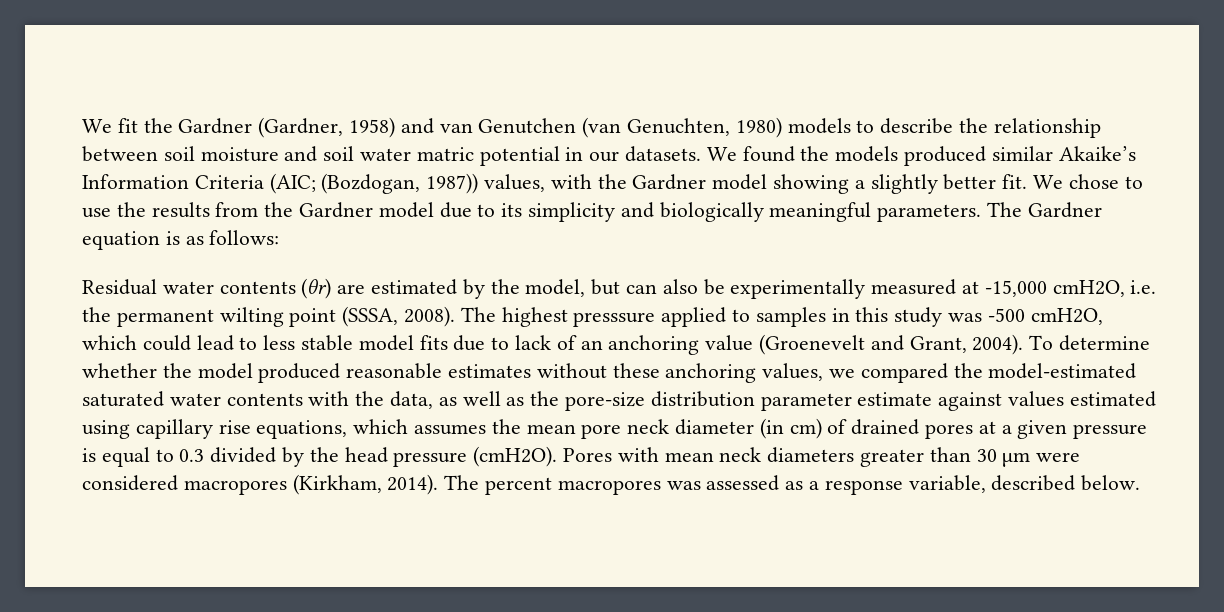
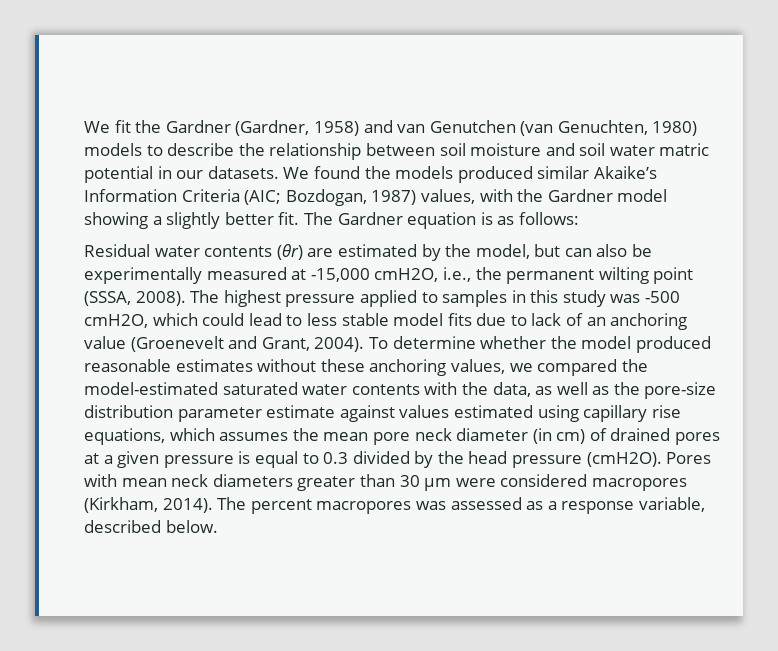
- We found the models produced similar Akaike’s Information Criteria (AIC; (Bozdogan, 1987)) values, with the Gardner model showing a slightly better fit.
+ We found the models produced similar Akaike’s Information Criteria (AIC; Bozdogan, 1987) values, with the Gardner model showing a slightly better fit.
- We chose to use the results from the Gardner model due to its simplicity and biologically meaningful parameters.
- Residual water contents (θr) are estimated by the model, but can also be experimentally measured at -15,000 cmH2O, i.e. the permanent wilting point (SSSA, 2008).
+ Residual water contents (θr) are estimated by the model, but can also be experimentally measured at -15,000 cmH2O, i.e., the permanent wilting point (SSSA, 2008).
- The highest presssure applied to samples in this study was -500 cmH2O, which could lead to less stable model fits due to lack of an anchoring value (Groenevelt and Grant, 2004).
+ The highest pressure applied to samples in this study was -500 cmH2O, which could lead to less stable model fits due to lack of an anchoring value (Groenevelt and Grant, 2004).

